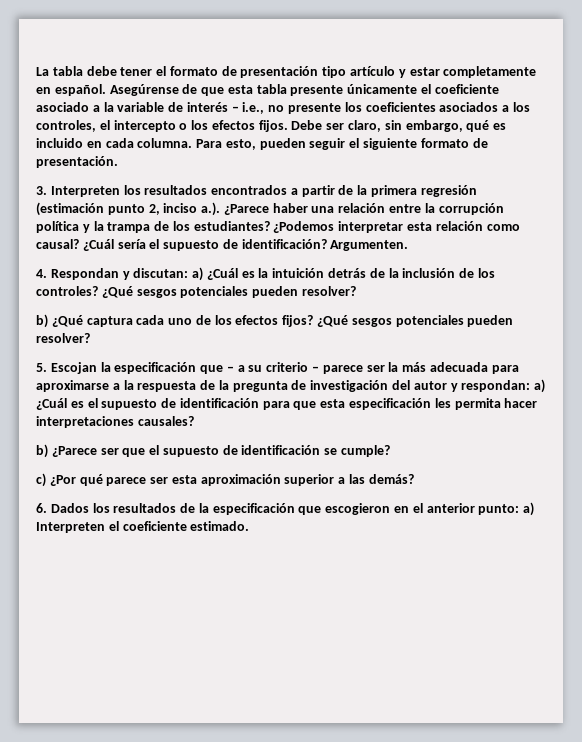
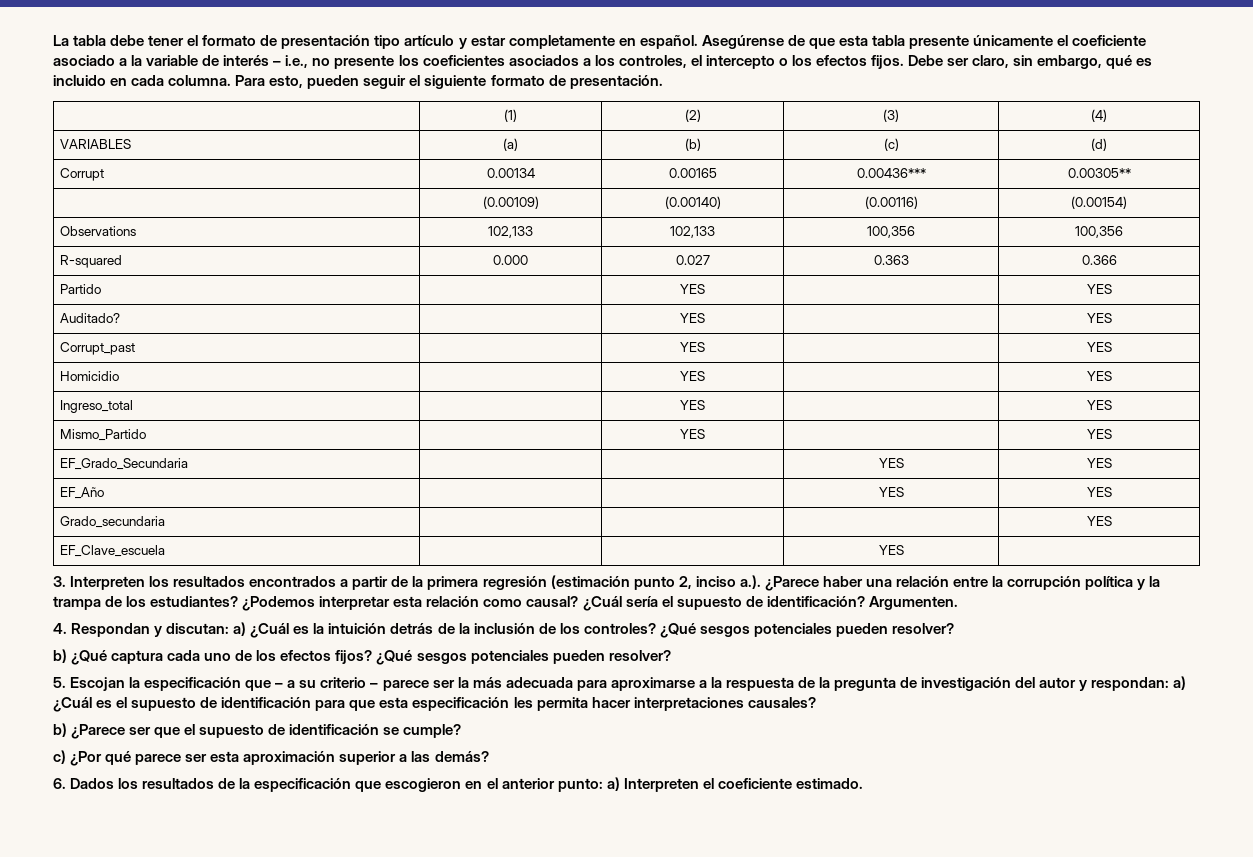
+ | (1) | (2) | (3) | (4)
+ VARIABLES | (a) | (b) | (c) | (d)
+ Corrupt | 0.00134 | 0.00165 | 0.00436*** | 0.00305**
+ | (0.00109) | (0.00140) | (0.00116) | (0.00154)
+ Observations | 102,133 | 102,133 | 100,356 | 100,356
+ R-squared | 0.000 | 0.027 | 0.363 | 0.366
+ Partido | | YES | | YES
+ Auditado? | | YES | | YES
+ Corrupt_past | | YES | | YES
+ Homicidio | | YES | | YES
+ Ingreso_total | | YES | | YES
+ Mismo_Partido | | YES | | YES
+ EF_Grado_Secundaria | | | YES | YES
+ EF_Año | | | YES | YES
+ Grado_secundaria | | | | YES
+ EF_Clave_escuela | | | YES |

